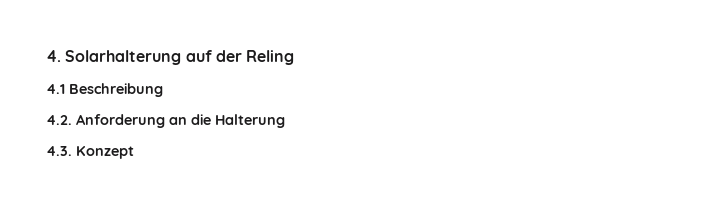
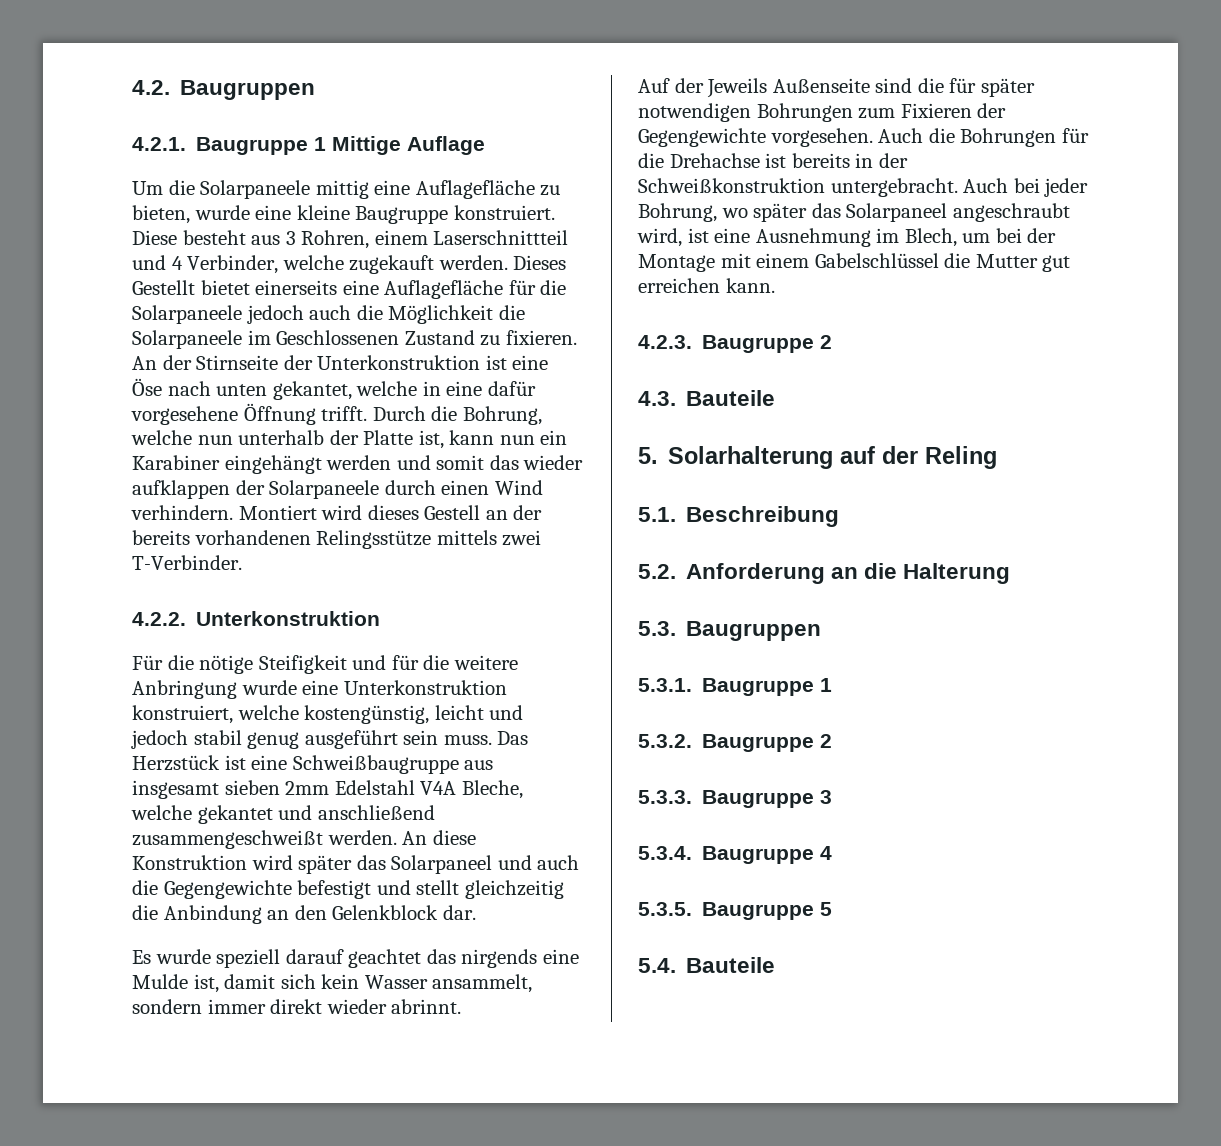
- 4. Solarhalterung auf der Reling
+ 4.2. Baugruppen
+ 4.2.1. Baugruppe 1 Mittige Auflage
+ Um die Solarpaneele mittig eine Auflagefläche zu bieten, wurde eine kleine Baugruppe konstruiert. Diese besteht aus 3 Rohren, einem Laserschnittteil und 4 Verbinder, welche zugekauft werden. Dieses Gestellt bietet einerseits eine Auflagefläche für die Solarpaneele jedoch auch die Möglichkeit die Solarpaneele im Geschlossenen Zustand zu fixieren. An der Stirnseite der Unterkonstruktion ist eine Öse nach unten gekantet, welche in eine dafür vorgesehene Öffnung trifft. Durch die Bohrung, welche nun unterhalb der Platte ist, kann nun ein Karabiner eingehängt werden und somit das wieder aufklappen der Solarpaneele durch einen Wind verhindern. Montiert wird dieses Gestell an der bereits vorhandenen Relingsstütze mittels zwei T-Verbinder.
+ 4.2.2. Unterkonstruktion
+ Für die nötige Steifigkeit und für die weitere Anbringung wurde eine Unterkonstruktion konstruiert, welche kostengünstig, leicht und jedoch stabil genug ausgeführt sein muss. Das Herzstück ist eine Schweißbaugruppe aus insgesamt sieben 2mm Edelstahl V4A Bleche, welche gekantet und anschließend zusammengeschweißt werden. An diese Konstruktion wird später das Solarpaneel und auch die Gegengewichte befestigt und stellt gleichzeitig die Anbindung an den Gelenkblock dar.
+ Es wurde speziell darauf geachtet das nirgends eine Mulde ist, damit sich kein Wasser ansammelt, sondern immer direkt wieder abrinnt.
+ Auf der Jeweils Außenseite sind die für später notwendigen Bohrungen zum Fixieren der Gegengewichte vorgesehen. Auch die Bohrungen für die Drehachse ist bereits in der Schweißkonstruktion untergebracht. Auch bei jeder Bohrung, wo später das Solarpaneel angeschraubt wird, ist eine Ausnehmung im Blech, um bei der Montage mit einem Gabelschlüssel die Mutter gut erreichen kann.
+ 4.2.3. Baugruppe 2
+ 4.3. Bauteile
+ 5. Solarhalterung auf der Reling
- 4.1 Beschreibung
+ 5.1. Beschreibung
- 4.2. Anforderung an die Halterung
+ 5.2. Anforderung an die Halterung
- 4.3. Konzept
+ 5.3. Baugruppen
+ 5.3.1. Baugruppe 1
+ 5.3.2. Baugruppe 2
+ 5.3.3. Baugruppe 3
+ 5.3.4. Baugruppe 4
+ 5.3.5. Baugruppe 5
+ 5.4. Bauteile

